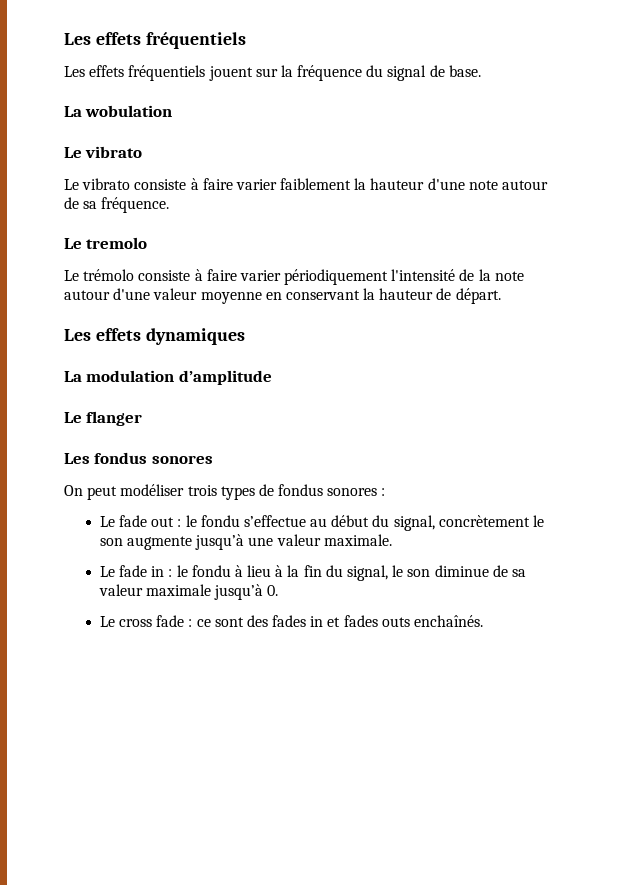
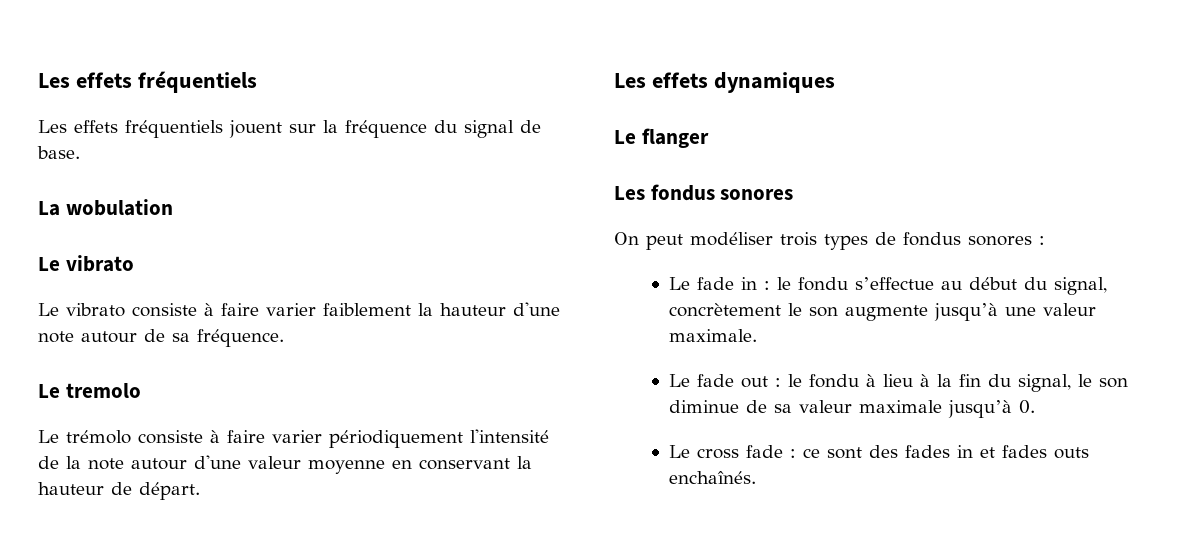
- La modulation d’amplitude
- Le fade out : le fondu s’effectue au début du signal, concrètement le son augmente jusqu’à une valeur maximale.
+ Le fade in : le fondu s’effectue au début du signal, concrètement le son augmente jusqu’à une valeur maximale.
- Le fade in : le fondu à lieu à la fin du signal, le son diminue de sa valeur maximale jusqu’à 0.
+ Le fade out : le fondu à lieu à la fin du signal, le son diminue de sa valeur maximale jusqu’à 0.

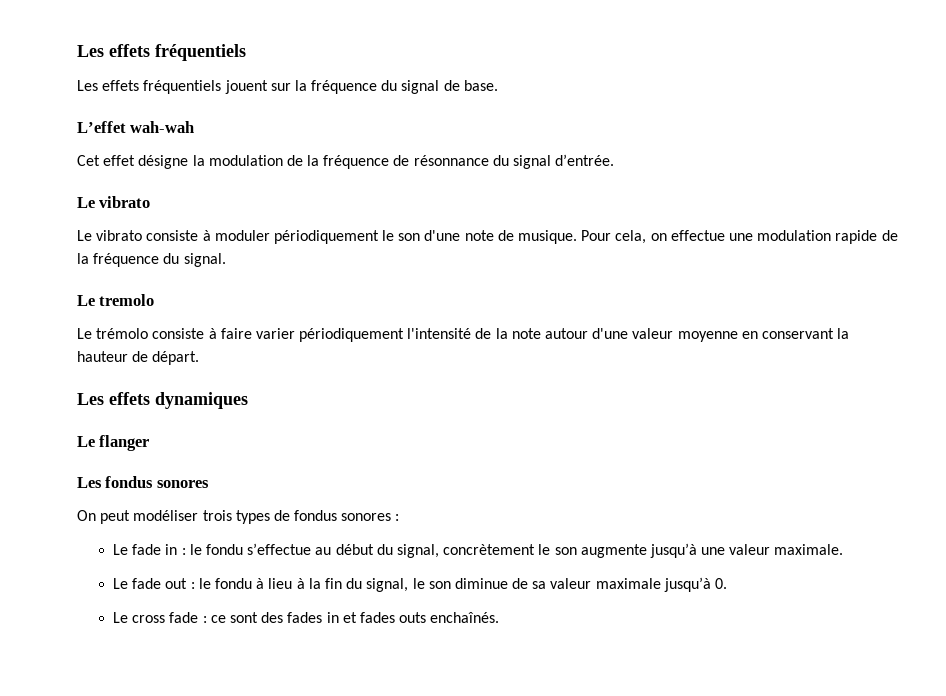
- La wobulation
+ L’effet wah-wah
+ Cet effet désigne la modulation de la fréquence de résonnance du signal d’entrée.
- Le vibrato consiste à faire varier faiblement la hauteur d'une note autour de sa fréquence.
+ Le vibrato consiste à moduler périodiquement le son d'une note de musique. Pour cela, on effectue une modulation rapide de la fréquence du signal.

